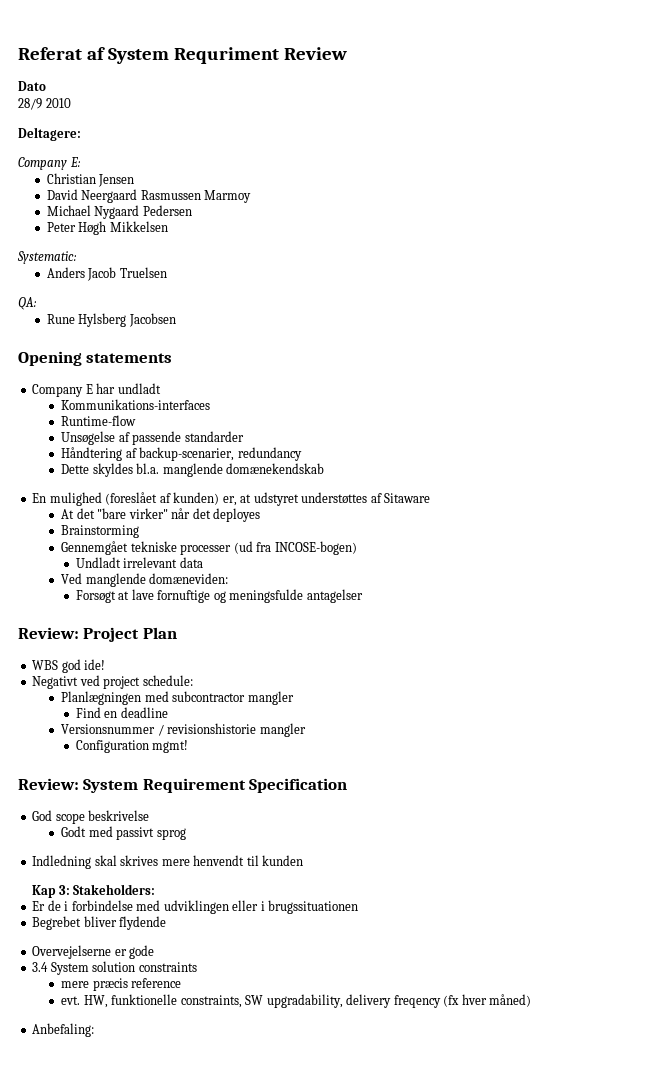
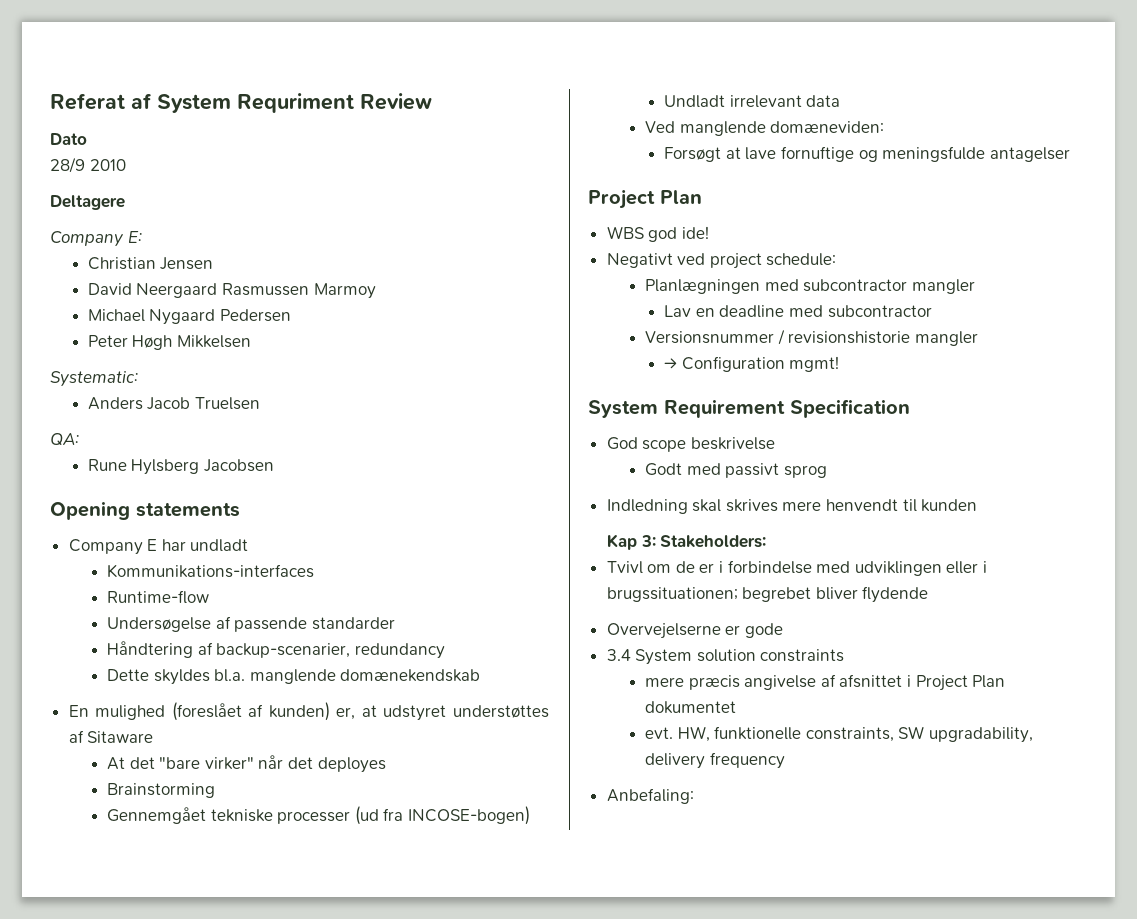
- Deltagere:
+ Deltagere
- Unsøgelse af passende standarder
+ Undersøgelse af passende standarder
  Forsøgt at lave fornuftige og meningsfulde antagelser
- Review: Project Plan
+ Project Plan
- Find en deadline
+ Lav en deadline med subcontractor
- Configuration mgmt!
+ → Configuration mgmt!
- Review: System Requirement Specification
+ System Requirement Specification
- Er de i forbindelse med udviklingen eller i brugssituationen
- Begrebet bliver flydende
+ Tvivl om de er i forbindelse med udviklingen eller i brugssituationen; begrebet bliver flydende
- mere præcis reference
+ mere præcis angivelse af afsnittet i Project Plan dokumentet
- HW, funktionelle constraints, SW upgradability, delivery freqency (fx hver måned)
+ HW, funktionelle constraints, SW upgradability, delivery frequency

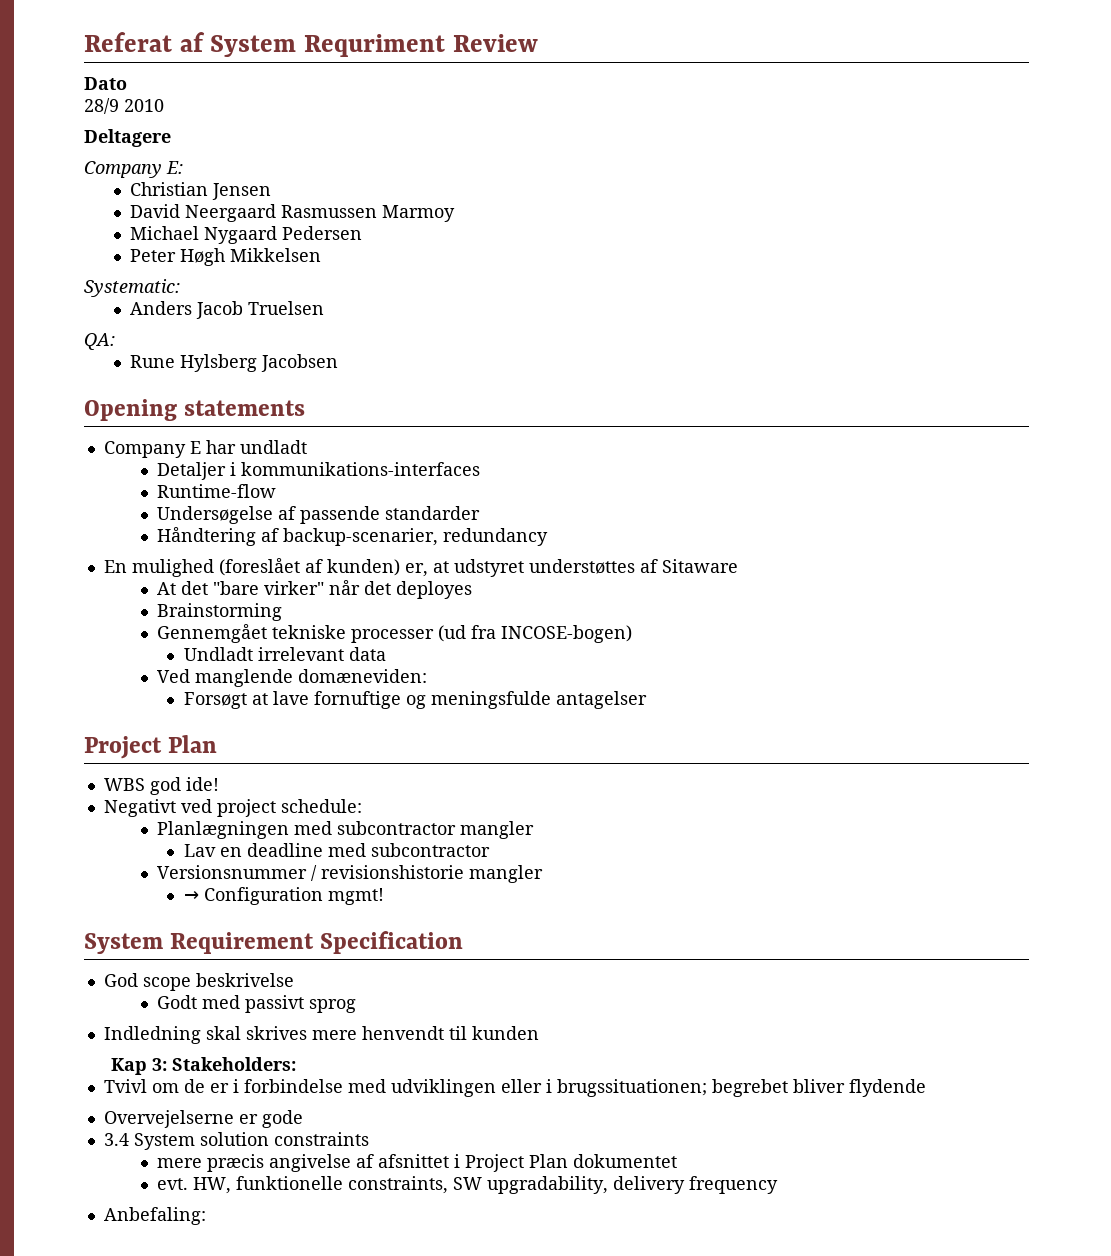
- Kommunikations-interfaces
+ Detaljer i kommunikations-interfaces
- Dette skyldes bl.a. manglende domænekendskab

